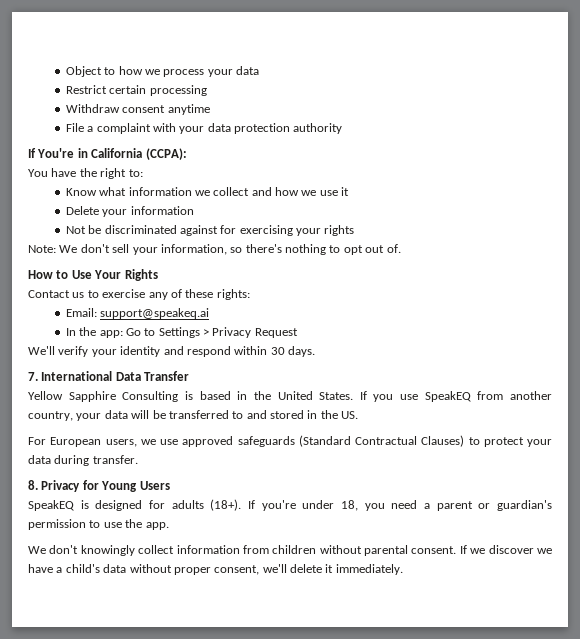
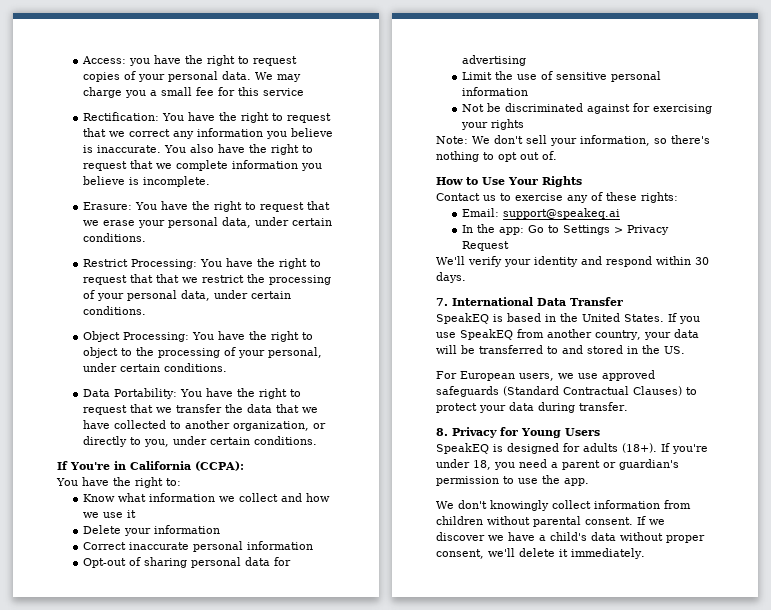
- Object to how we process your data
- Restrict certain processing
- Withdraw consent anytime
- File a complaint with your data protection authority
+ Access: you have the right to request copies of your personal data. We may charge you a small fee for this service
+ Rectification: You have the right to request that we correct any information you believe is inaccurate. You also have the right to request that we complete information you believe is incomplete.
+ Erasure: You have the right to request that we erase your personal data, under certain conditions.
+ Restrict Processing: You have the right to request that that we restrict the processing of your personal data, under certain conditions.
+ Object Processing: You have the right to object to the processing of your personal, under certain conditions.
+ Data Portability: You have the right to request that we transfer the data that we have collected to another organization, or directly to you, under certain conditions.
+ Correct inaccurate personal information
+ Opt-out of sharing personal data for advertising
+ Limit the use of sensitive personal information
- Yellow Sapphire Consulting is based in the United States.
+ SpeakEQ is based in the United States.

